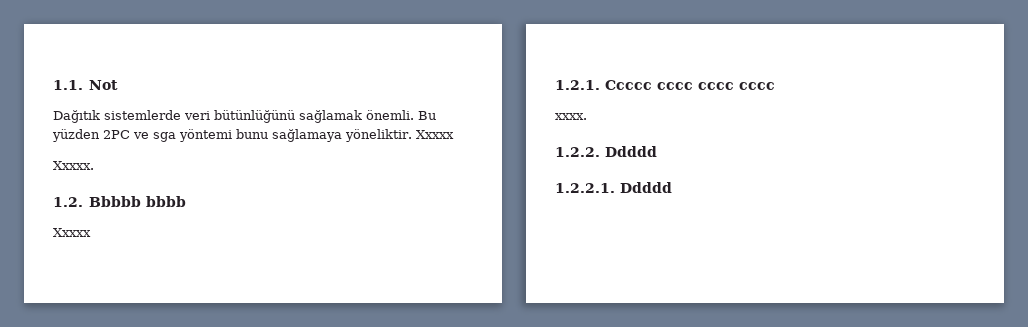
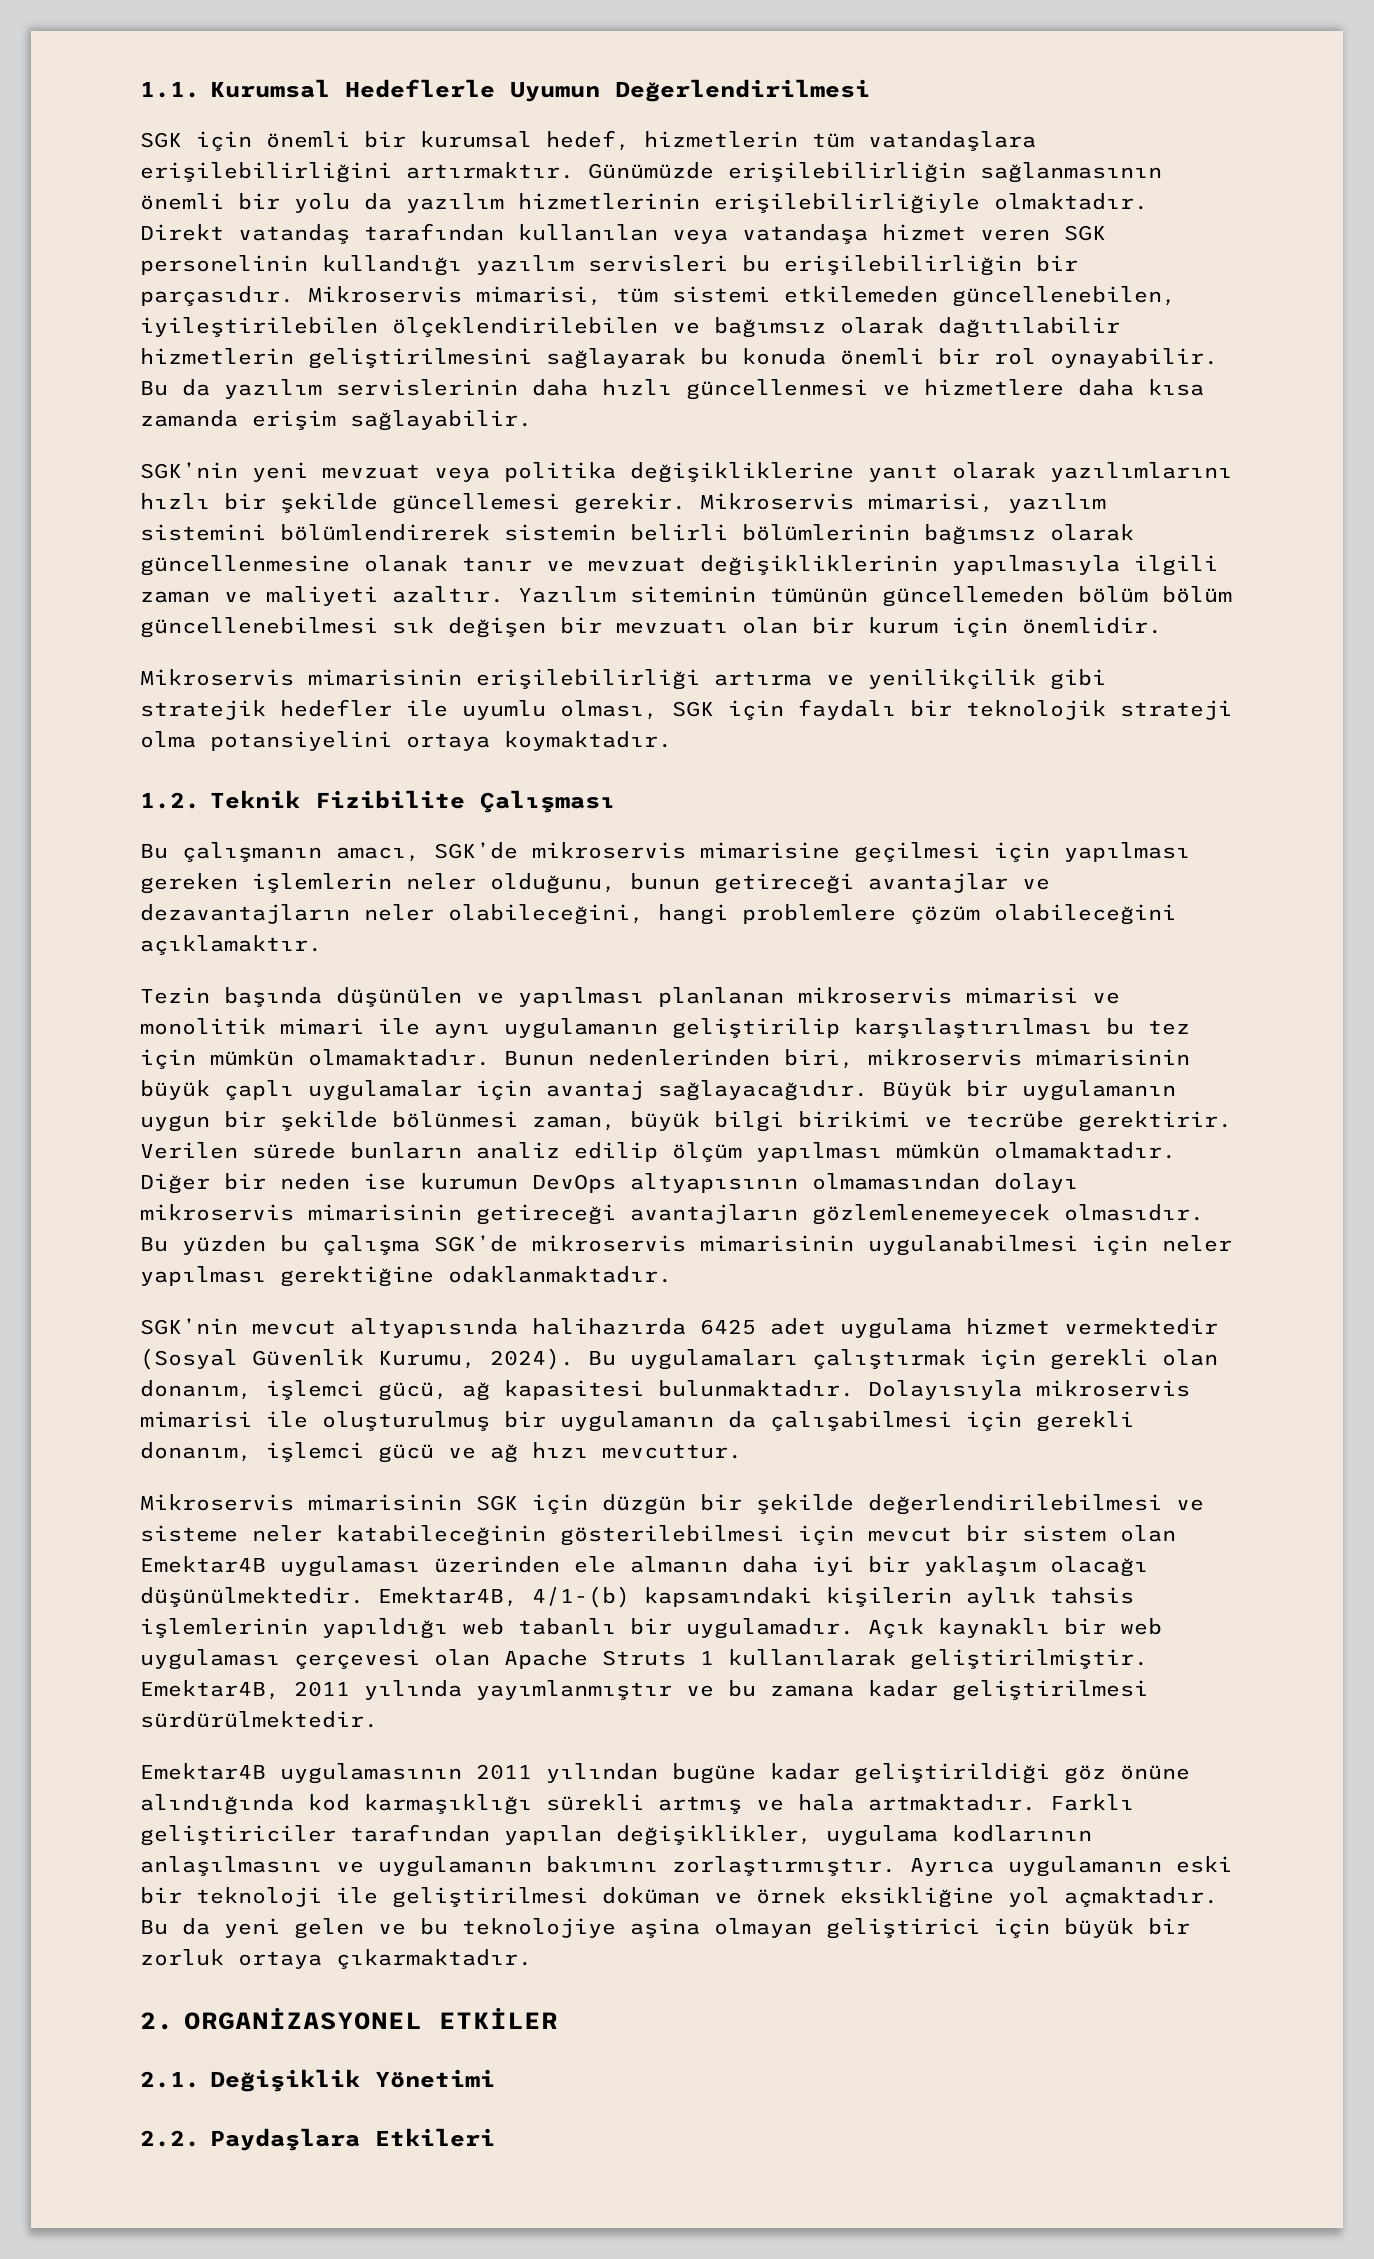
- 1.1. Not
- Dağıtık sistemlerde veri bütünlüğünü sağlamak önemli. Bu yüzden 2PC ve sga yöntemi bunu sağlamaya yöneliktir. Xxxxx
- Xxxxx.
- 1.2. Bbbbb bbbb
- Xxxxx
- 1.2.1. Ccccc cccc cccc cccc
- xxxx.
- 1.2.2. Ddddd
- 1.2.2.1. Ddddd
+ 1.1. Kurumsal Hedeflerle Uyumun Değerlendirilmesi
+ SGK için önemli bir kurumsal hedef, hizmetlerin tüm vatandaşlara erişilebilirliğini artırmaktır. Günümüzde erişilebilirliğin sağlanmasının önemli bir yolu da yazılım hizmetlerinin erişilebilirliğiyle olmaktadır. Direkt vatandaş tarafından kullanılan veya vatandaşa hizmet veren SGK personelinin kullandığı yazılım servisleri bu erişilebilirliğin bir parçasıdır. Mikroservis mimarisi, tüm sistemi etkilemeden güncellenebilen, iyileştirilebilen ölçeklendirilebilen ve bağımsız olarak dağıtılabilir hizmetlerin geliştirilmesini sağlayarak bu konuda önemli bir rol oynayabilir. Bu da yazılım servislerinin daha hızlı güncellenmesi ve hizmetlere daha kısa zamanda erişim sağlayabilir.
+ SGK’nin yeni mevzuat veya politika değişikliklerine yanıt olarak yazılımlarını hızlı bir şekilde güncellemesi gerekir. Mikroservis mimarisi, yazılım sistemini bölümlendirerek sistemin belirli bölümlerinin bağımsız olarak güncellenmesine olanak tanır ve mevzuat değişikliklerinin yapılmasıyla ilgili zaman ve maliyeti azaltır. Yazılım siteminin tümünün güncellemeden bölüm bölüm güncellenebilmesi sık değişen bir mevzuatı olan bir kurum için önemlidir.
+ Mikroservis mimarisinin erişilebilirliği artırma ve yenilikçilik gibi stratejik hedefler ile uyumlu olması, SGK için faydalı bir teknolojik strateji olma potansiyelini ortaya koymaktadır.
+ 1.2. Teknik Fizibilite Çalışması
+ Bu çalışmanın amacı, SGK’de mikroservis mimarisine geçilmesi için yapılması gereken işlemlerin neler olduğunu, bunun getireceği avantajlar ve dezavantajların neler olabileceğini, hangi problemlere çözüm olabileceğini açıklamaktır.
+ Tezin başında düşünülen ve yapılması planlanan mikroservis mimarisi ve monolitik mimari ile aynı uygulamanın geliştirilip karşılaştırılması bu tez için mümkün olmamaktadır. Bunun nedenlerinden biri, mikroservis mimarisinin büyük çaplı uygulamalar için avantaj sağlayacağıdır. Büyük bir uygulamanın uygun bir şekilde bölünmesi zaman, büyük bilgi birikimi ve tecrübe gerektirir. Verilen sürede bunların analiz edilip ölçüm yapılması mümkün olmamaktadır. Diğer bir neden ise kurumun DevOps altyapısının olmamasından dolayı mikroservis mimarisinin getireceği avantajların gözlemlenemeyecek olmasıdır. Bu yüzden bu çalışma SGK’de mikroservis mimarisinin uygulanabilmesi için neler yapılması gerektiğine odaklanmaktadır.
+ SGK’nin mevcut altyapısında halihazırda 6425 adet uygulama hizmet vermektedir (Sosyal Güvenlik Kurumu, 2024). Bu uygulamaları çalıştırmak için gerekli olan donanım, işlemci gücü, ağ kapasitesi bulunmaktadır. Dolayısıyla mikroservis mimarisi ile oluşturulmuş bir uygulamanın da çalışabilmesi için gerekli donanım, işlemci gücü ve ağ hızı mevcuttur.
+ Mikroservis mimarisinin SGK için düzgün bir şekilde değerlendirilebilmesi ve sisteme neler katabileceğinin gösterilebilmesi için mevcut bir sistem olan Emektar4B uygulaması üzerinden ele almanın daha iyi bir yaklaşım olacağı düşünülmektedir. Emektar4B, 4/1-(b) kapsamındaki kişilerin aylık tahsis işlemlerinin yapıldığı web tabanlı bir uygulamadır. Açık kaynaklı bir web uygulaması çerçevesi olan Apache Struts 1 kullanılarak geliştirilmiştir. Emektar4B, 2011 yılında yayımlanmıştır ve bu zamana kadar geliştirilmesi sürdürülmektedir.
+ Emektar4B uygulamasının 2011 yılından bugüne kadar geliştirildiği göz önüne alındığında kod karmaşıklığı sürekli artmış ve hala artmaktadır. Farklı geliştiriciler tarafından yapılan değişiklikler, uygulama kodlarının anlaşılmasını ve uygulamanın bakımını zorlaştırmıştır. Ayrıca uygulamanın eski bir teknoloji ile geliştirilmesi doküman ve örnek eksikliğine yol açmaktadır. Bu da yeni gelen ve bu teknolojiye aşina olmayan geliştirici için büyük bir zorluk ortaya çıkarmaktadır.
+ 2. ORGANİZASYONEL ETKİLER
+ 2.1. Değişiklik Yönetimi
+ 2.2. Paydaşlara Etkileri

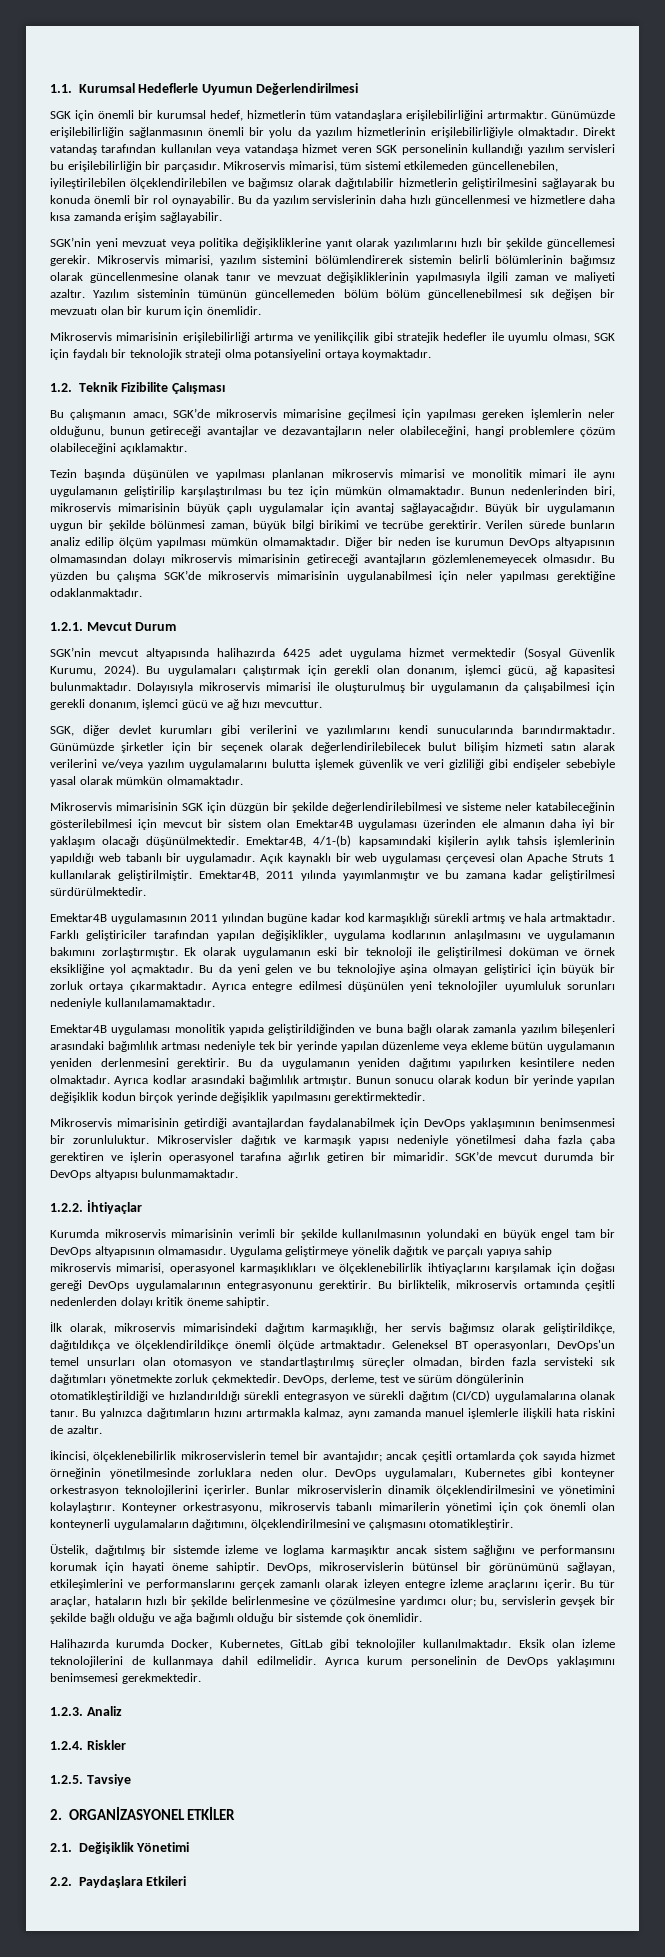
- Yazılım siteminin tümünün güncellemeden bölüm bölüm güncellenebilmesi sık değişen bir mevzuatı olan bir kurum için önemlidir.
+ Yazılım sisteminin tümünün güncellemeden bölüm bölüm güncellenebilmesi sık değişen bir mevzuatı olan bir kurum için önemlidir.
+ 1.2.1. Mevcut Durum
+ SGK, diğer devlet kurumları gibi verilerini ve yazılımlarını kendi sunucularında barındırmaktadır. Günümüzde şirketler için bir seçenek olarak değerlendirilebilecek bulut bilişim hizmeti satın alarak verilerini ve/veya yazılım uygulamalarını bulutta işlemek güvenlik ve veri gizliliği gibi endişeler sebebiyle yasal olarak mümkün olmamaktadır.
- Emektar4B uygulamasının 2011 yılından bugüne kadar geliştirildiği göz önüne alındığında kod karmaşıklığı sürekli artmış ve hala artmaktadır.
+ Emektar4B uygulamasının 2011 yılından bugüne kadar kod karmaşıklığı sürekli artmış ve hala artmaktadır.
- Ayrıca uygulamanın eski bir teknoloji ile geliştirilmesi doküman ve örnek eksikliğine yol açmaktadır.
+ Ek olarak uygulamanın eski bir teknoloji ile geliştirilmesi doküman ve örnek eksikliğine yol açmaktadır.
+ Ayrıca entegre edilmesi düşünülen yeni teknolojiler uyumluluk sorunları nedeniyle kullanılamamaktadır.
+ Emektar4B uygulaması monolitik yapıda geliştirildiğinden ve buna bağlı olarak zamanla yazılım bileşenleri arasındaki bağımlılık artması nedeniyle tek bir yerinde yapılan düzenleme veya ekleme bütün uygulamanın yeniden derlenmesini gerektirir. Bu da uygulamanın yeniden dağıtımı yapılırken kesintilere neden olmaktadır. Ayrıca kodlar arasındaki bağımlılık artmıştır. Bunun sonucu olarak kodun bir yerinde yapılan değişiklik kodun birçok yerinde değişiklik yapılmasını gerektirmektedir.
+ Mikroservis mimarisinin getirdiği avantajlardan faydalanabilmek için DevOps yaklaşımının benimsenmesi bir zorunluluktur. Mikroservisler dağıtık ve karmaşık yapısı nedeniyle yönetilmesi daha fazla çaba gerektiren ve işlerin operasyonel tarafına ağırlık getiren bir mimaridir. SGK’de mevcut durumda bir DevOps altyapısı bulunmamaktadır.
+ 1.2.2. İhtiyaçlar
+ Kurumda mikroservis mimarisinin verimli bir şekilde kullanılmasının yolundaki en büyük engel tam bir DevOps altyapısının olmamasıdır. Uygulama geliştirmeye yönelik dağıtık ve parçalı yapıya sahip mikroservis mimarisi, operasyonel karmaşıklıkları ve ölçeklenebilirlik ihtiyaçlarını karşılamak için doğası gereği DevOps uygulamalarının entegrasyonunu gerektirir. Bu birliktelik, mikroservis ortamında çeşitli nedenlerden dolayı kritik öneme sahiptir.
+ İlk olarak, mikroservis mimarisindeki dağıtım karmaşıklığı, her servis bağımsız olarak geliştirildikçe, dağıtıldıkça ve ölçeklendirildikçe önemli ölçüde artmaktadır. Geleneksel BT operasyonları, DevOps'un temel unsurları olan otomasyon ve standartlaştırılmış süreçler olmadan, birden fazla servisteki sık dağıtımları yönetmekte zorluk çekmektedir. DevOps, derleme, test ve sürüm döngülerinin otomatikleştirildiği ve hızlandırıldığı sürekli entegrasyon ve sürekli dağıtım (CI/CD) uygulamalarına olanak tanır. Bu yalnızca dağıtımların hızını artırmakla kalmaz, aynı zamanda manuel işlemlerle ilişkili hata riskini de azaltır.
+ İkincisi, ölçeklenebilirlik mikroservislerin temel bir avantajıdır; ancak çeşitli ortamlarda çok sayıda hizmet örneğinin yönetilmesinde zorluklara neden olur. DevOps uygulamaları, Kubernetes gibi konteyner orkestrasyon teknolojilerini içerirler. Bunlar mikroservislerin dinamik ölçeklendirilmesini ve yönetimini kolaylaştırır. Konteyner orkestrasyonu, mikroservis tabanlı mimarilerin yönetimi için çok önemli olan konteynerli uygulamaların dağıtımını, ölçeklendirilmesini ve çalışmasını otomatikleştirir.
+ Üstelik, dağıtılmış bir sistemde izleme ve loglama karmaşıktır ancak sistem sağlığını ve performansını korumak için hayati öneme sahiptir. DevOps, mikroservislerin bütünsel bir görünümünü sağlayan, etkileşimlerini ve performanslarını gerçek zamanlı olarak izleyen entegre izleme araçlarını içerir. Bu tür araçlar, hataların hızlı bir şekilde belirlenmesine ve çözülmesine yardımcı olur; bu, servislerin gevşek bir şekilde bağlı olduğu ve ağa bağımlı olduğu bir sistemde çok önemlidir.
+ Halihazırda kurumda Docker, Kubernetes, GitLab gibi teknolojiler kullanılmaktadır. Eksik olan izleme teknolojilerini de kullanmaya dahil edilmelidir. Ayrıca kurum personelinin de DevOps yaklaşımını benimsemesi gerekmektedir.
+ 1.2.3. Analiz
+ 1.2.4. Riskler
+ 1.2.5. Tavsiye

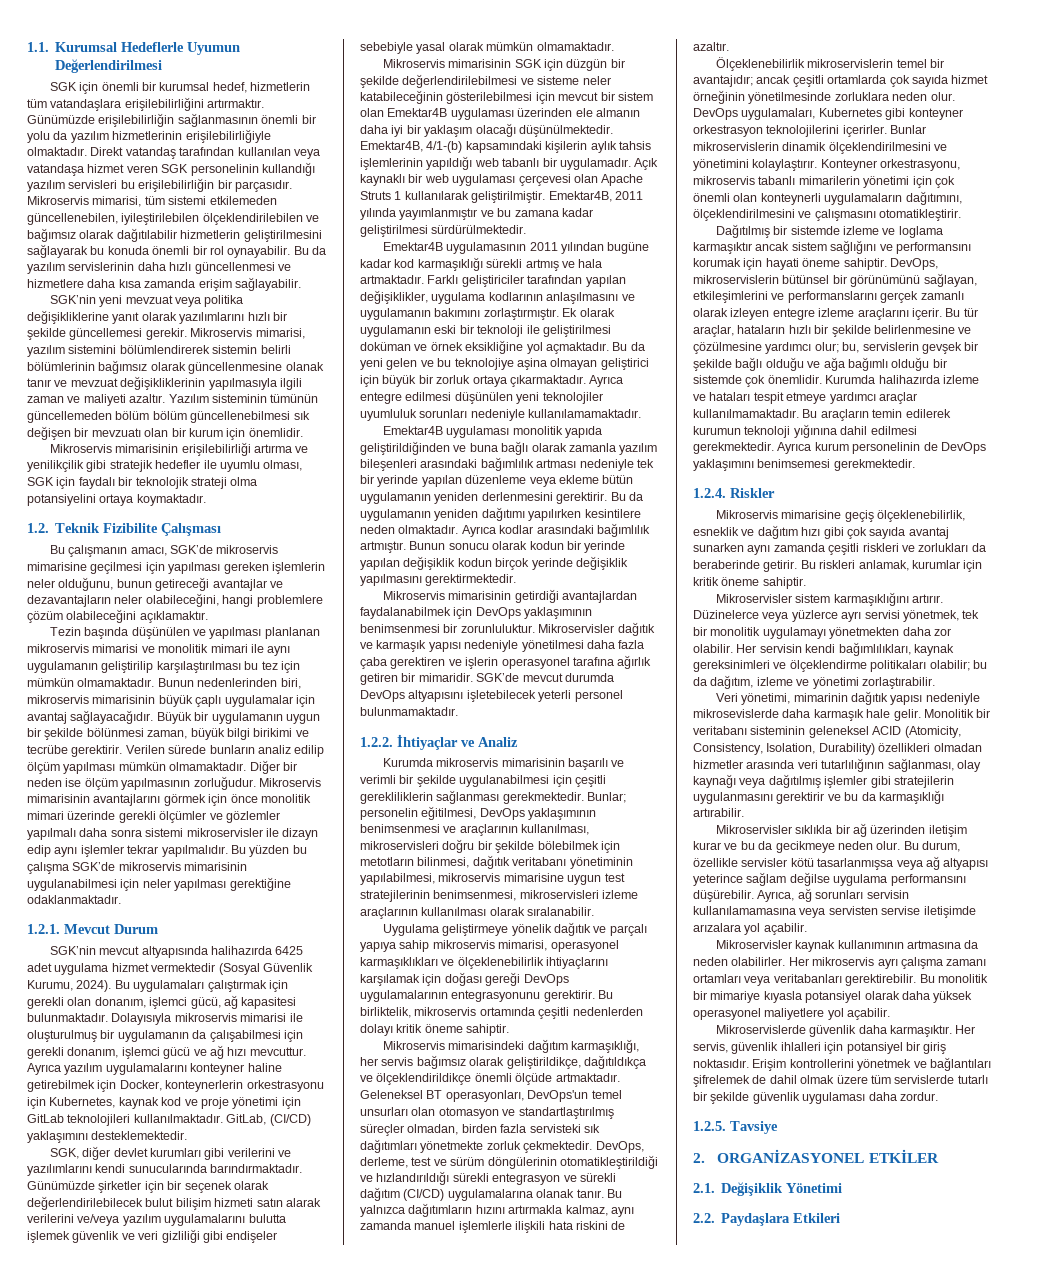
- Diğer bir neden ise kurumun DevOps altyapısının olmamasından dolayı mikroservis mimarisinin getireceği avantajların gözlemlenemeyecek olmasıdır.
+ Diğer bir neden ise ölçüm yapılmasının zorluğudur. Mikroservis mimarisinin avantajlarını görmek için önce monolitik mimari üzerinde gerekli ölçümler ve gözlemler yapılmalı daha sonra sistemi mikroservisler ile dizayn edip aynı işlemler tekrar yapılmalıdır.
+ Ayrıca yazılım uygulamalarını konteyner haline getirebilmek için Docker, konteynerlerin orkestrasyonu için Kubernetes, kaynak kod ve proje yönetimi için GitLab teknolojileri kullanılmaktadır. GitLab, (CI/CD) yaklaşımını desteklemektedir.
- SGK’de mevcut durumda bir DevOps altyapısı bulunmamaktadır.
+ SGK’de mevcut durumda DevOps altyapısını işletebilecek yeterli personel bulunmamaktadır.
- 1.2.2. İhtiyaçlar
+ 1.2.2. İhtiyaçlar ve Analiz
- Kurumda mikroservis mimarisinin verimli bir şekilde kullanılmasının yolundaki en büyük engel tam bir DevOps altyapısının olmamasıdır. Uygulama geliştirmeye yönelik dağıtık ve parçalı yapıya sahip mikroservis mimarisi, operasyonel karmaşıklıkları ve ölçeklenebilirlik ihtiyaçlarını karşılamak için doğası gereği DevOps uygulamalarının entegrasyonunu gerektirir.
+ Kurumda mikroservis mimarisinin başarılı ve verimli bir şekilde uygulanabilmesi için çeşitli gerekliliklerin sağlanması gerekmektedir. Bunlar; personelin eğitilmesi, DevOps yaklaşımının benimsenmesi ve araçlarının kullanılması, mikroservisleri doğru bir şekilde bölebilmek için metotların bilinmesi, dağıtık veritabanı yönetiminin yapılabilmesi, mikroservis mimarisine uygun test stratejilerinin benimsenmesi, mikroservisleri izleme araçlarının kullanılması olarak sıralanabilir.
+ Uygulama geliştirmeye yönelik dağıtık ve parçalı yapıya sahip mikroservis mimarisi, operasyonel karmaşıklıkları ve ölçeklenebilirlik ihtiyaçlarını karşılamak için doğası gereği DevOps uygulamalarının entegrasyonunu gerektirir.
- İlk olarak, mikroservis mimarisindeki dağıtım karmaşıklığı, her servis bağımsız olarak geliştirildikçe, dağıtıldıkça ve ölçeklendirildikçe önemli ölçüde artmaktadır.
+ Mikroservis mimarisindeki dağıtım karmaşıklığı, her servis bağımsız olarak geliştirildikçe, dağıtıldıkça ve ölçeklendirildikçe önemli ölçüde artmaktadır.
- İkincisi, ölçeklenebilirlik mikroservislerin temel bir avantajıdır; ancak çeşitli ortamlarda çok sayıda hizmet örneğinin yönetilmesinde zorluklara neden olur.
+ Ölçeklenebilirlik mikroservislerin temel bir avantajıdır; ancak çeşitli ortamlarda çok sayıda hizmet örneğinin yönetilmesinde zorluklara neden olur.
- Üstelik, dağıtılmış bir sistemde izleme ve loglama karmaşıktır ancak sistem sağlığını ve performansını korumak için hayati öneme sahiptir.
+ Dağıtılmış bir sistemde izleme ve loglama karmaşıktır ancak sistem sağlığını ve performansını korumak için hayati öneme sahiptir.
- Bu tür araçlar, hataların hızlı bir şekilde belirlenmesine ve çözülmesine yardımcı olur; bu, servislerin gevşek bir şekilde bağlı olduğu ve ağa bağımlı olduğu bir sistemde çok önemlidir.
- Halihazırda kurumda Docker, Kubernetes, GitLab gibi teknolojiler kullanılmaktadır. Eksik olan izleme teknolojilerini de kullanmaya dahil edilmelidir.
+ Bu tür araçlar, hataların hızlı bir şekilde belirlenmesine ve çözülmesine yardımcı olur; bu, servislerin gevşek bir şekilde bağlı olduğu ve ağa bağımlı olduğu bir sistemde çok önemlidir. Kurumda halihazırda izleme ve hataları tespit etmeye yardımcı araçlar kullanılmamaktadır. Bu araçların temin edilerek kurumun teknoloji yığınına dahil edilmesi gerekmektedir.
- 1.2.3. Analiz
+ Mikroservis mimarisine geçiş ölçeklenebilirlik, esneklik ve dağıtım hızı gibi çok sayıda avantaj sunarken aynı zamanda çeşitli riskleri ve zorlukları da beraberinde getirir. Bu riskleri anlamak, kurumlar için kritik öneme sahiptir.
+ Mikroservisler sistem karmaşıklığını artırır. Düzinelerce veya yüzlerce ayrı servisi yönetmek, tek bir monolitik uygulamayı yönetmekten daha zor olabilir. Her servisin kendi bağımlılıkları, kaynak gereksinimleri ve ölçeklendirme politikaları olabilir; bu da dağıtım, izleme ve yönetimi zorlaştırabilir.
+ Veri yönetimi, mimarinin dağıtık yapısı nedeniyle mikrosevislerde daha karmaşık hale gelir. Monolitik bir veritabanı sisteminin geleneksel ACID (Atomicity, Consistency, Isolation, Durability) özellikleri olmadan hizmetler arasında veri tutarlılığının sağlanması, olay kaynağı veya dağıtılmış işlemler gibi stratejilerin uygulanmasını gerektirir ve bu da karmaşıklığı artırabilir.
+ Mikroservisler sıklıkla bir ağ üzerinden iletişim kurar ve bu da gecikmeye neden olur. Bu durum, özellikle servisler kötü tasarlanmışsa veya ağ altyapısı yeterince sağlam değilse uygulama performansını düşürebilir. Ayrıca, ağ sorunları servisin kullanılamamasına veya servisten servise iletişimde arızalara yol açabilir.
+ Mikroservisler kaynak kullanımının artmasına da neden olabilirler. Her mikroservis ayrı çalışma zamanı ortamları veya veritabanları gerektirebilir. Bu monolitik bir mimariye kıyasla potansiyel olarak daha yüksek operasyonel maliyetlere yol açabilir.
+ Mikroservislerde güvenlik daha karmaşıktır. Her servis, güvenlik ihlalleri için potansiyel bir giriş noktasıdır. Erişim kontrollerini yönetmek ve bağlantıları şifrelemek de dahil olmak üzere tüm servislerde tutarlı bir şekilde güvenlik uygulaması daha zordur.

